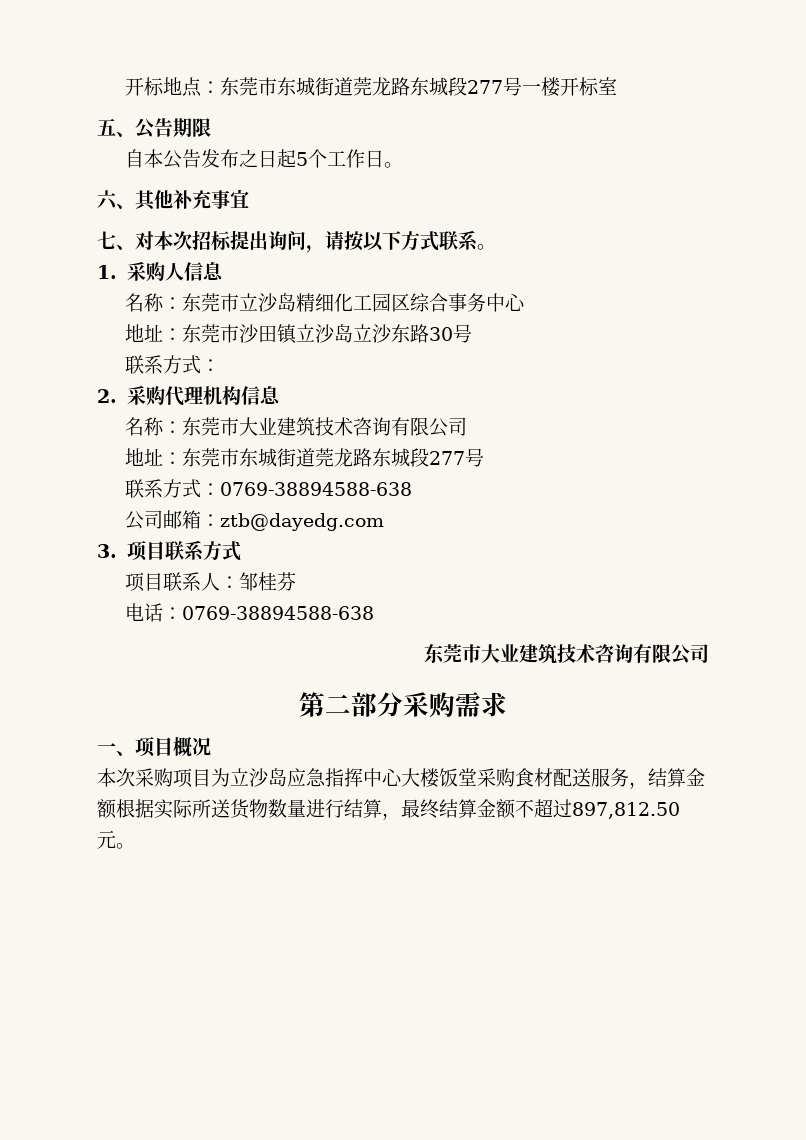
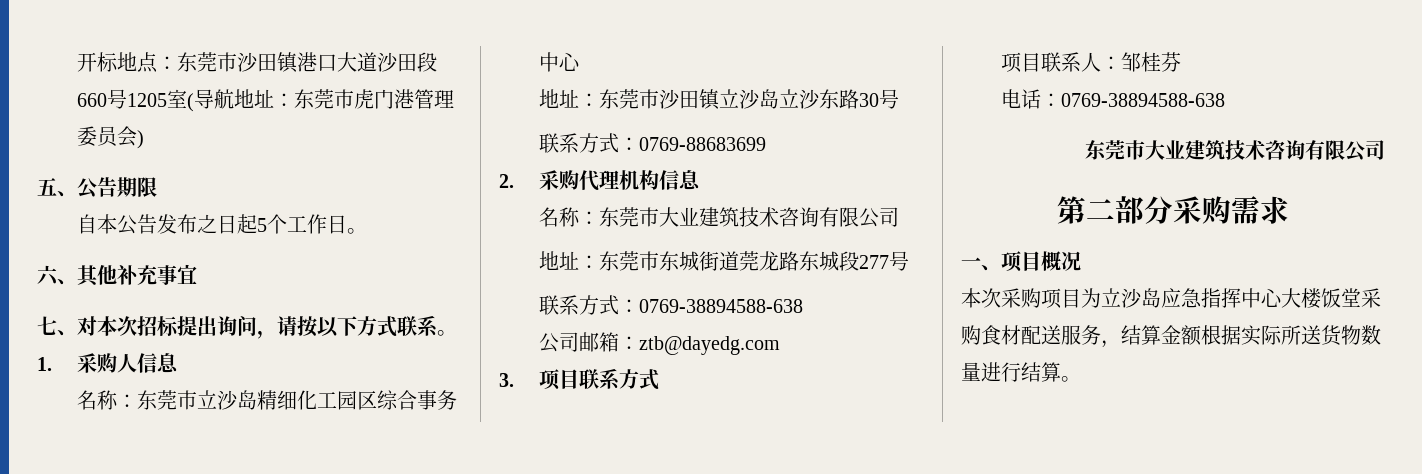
- 开标地点：东莞市东城街道莞龙路东城段277号一楼开标室
+ 开标地点：东莞市沙田镇港口大道沙田段660号1205室(导航地址：东莞市虎门港管理委员会)
  地址：东莞市沙田镇立沙岛立沙东路30号
- 联系方式：
+ 联系方式：0769-88683699
- 本次采购项目为立沙岛应急指挥中心大楼饭堂采购食材配送服务，结算金额根据实际所送货物数量进行结算，最终结算金额不超过897,812.50元。
+ 本次采购项目为立沙岛应急指挥中心大楼饭堂采购食材配送服务，结算金额根据实际所送货物数量进行结算。

